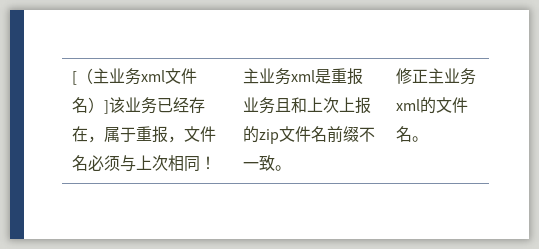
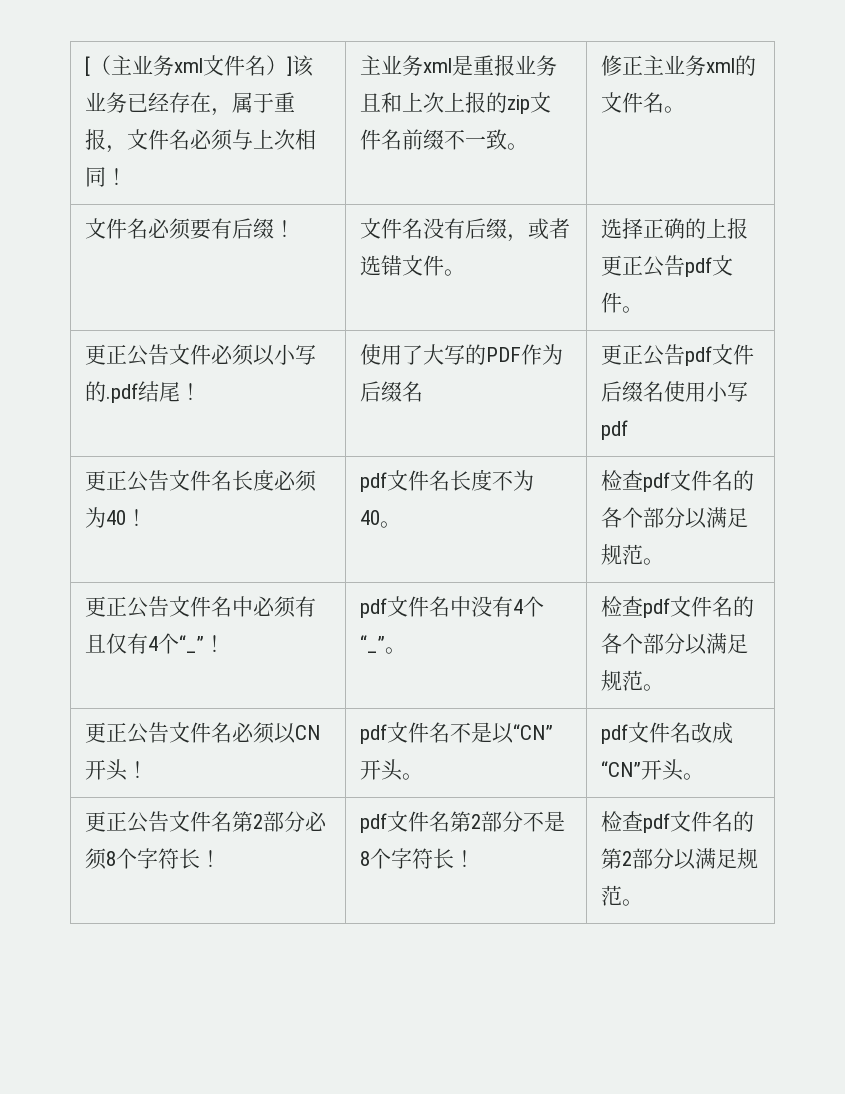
+ 文件名必须要有后缀！ | 文件名没有后缀，或者选错文件。 | 选择正确的上报更正公告pdf文件。
+ 更正公告文件必须以小写的.pdf结尾！ | 使用了大写的PDF作为后缀名 | 更正公告pdf文件后缀名使用小写pdf
+ 更正公告文件名长度必须为40！ | pdf文件名长度不为40。 | 检查pdf文件名的各个部分以满足规范。
+ 更正公告文件名中必须有且仅有4个“_”！ | pdf文件名中没有4个“_”。 | 检查pdf文件名的各个部分以满足规范。
+ 更正公告文件名必须以CN开头！ | pdf文件名不是以“CN”开头。 | pdf文件名改成“CN”开头。
+ 更正公告文件名第2部分必须8个字符长！ | pdf文件名第2部分不是8个字符长！ | 检查pdf文件名的第2部分以满足规范。

